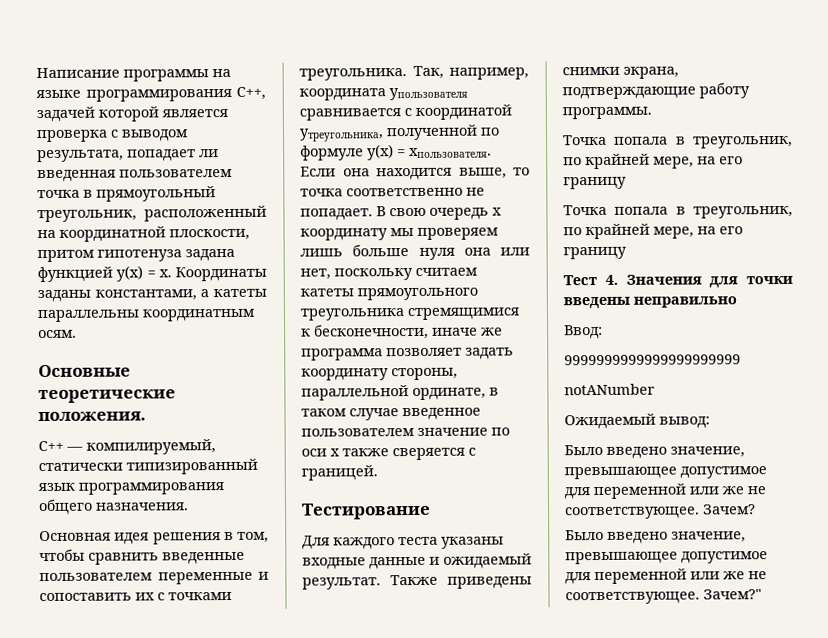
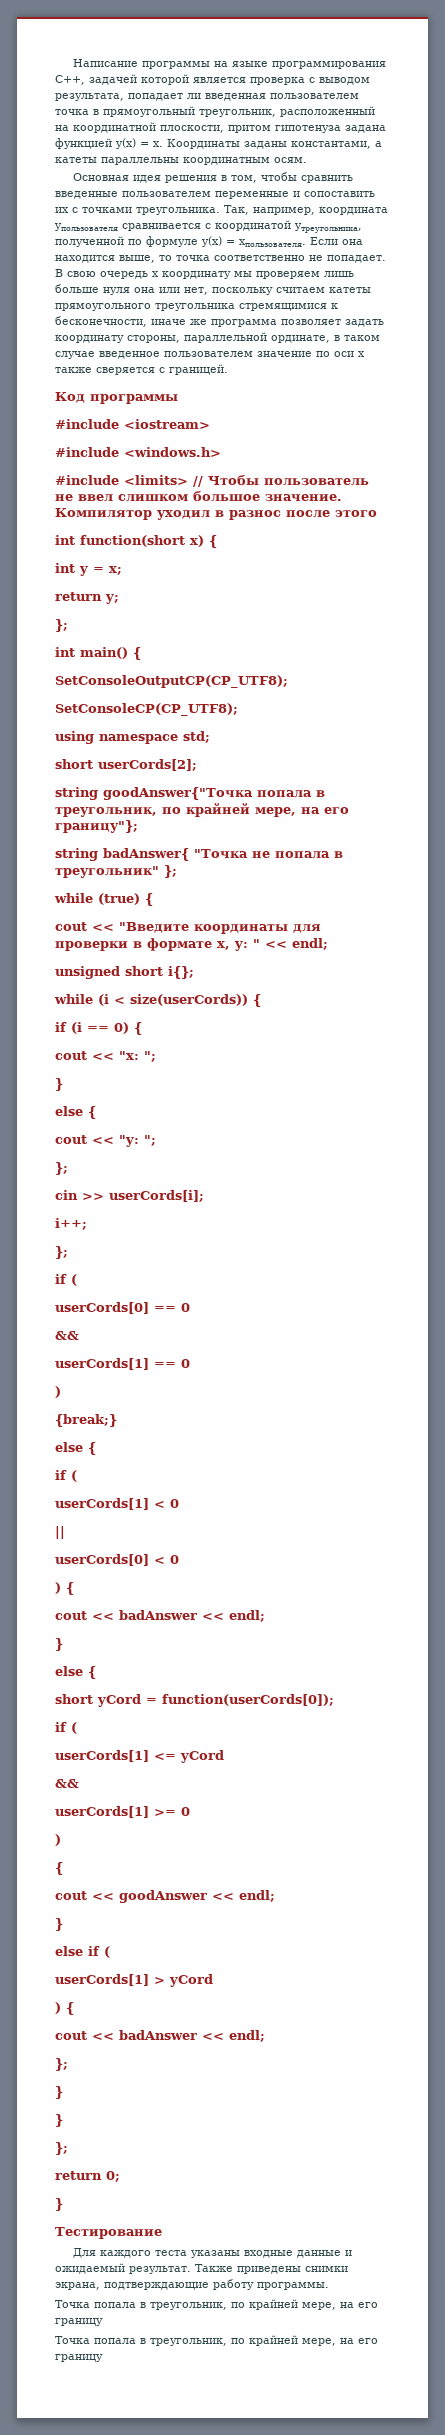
- Основные теоретические положения.
- C++ — компилируемый, статически типизированный язык программирования общего назначения.
+ Код программы
+ #include <iostream>
+ #include <windows.h>
+ #include <limits> // Чтобы пользователь не ввел слишком большое значение. Компилятор уходил в разнос после этого
+ int function(short x) {
+ int y = x;
+ return y;
+ };
+ int main() {
+ SetConsoleOutputCP(CP_UTF8);
+ SetConsoleCP(CP_UTF8);
+ using namespace std;
+ short userCords[2];
+ string goodAnswer{"Точка попала в треугольник, по крайней мере, на его границу"};
+ string badAnswer{ "Точка не попала в треугольник" };
+ while (true) {
+ cout << "Введите координаты для проверки в формате x, y: " << endl;
+ unsigned short i{};
+ while (i < size(userCords)) {
+ if (i == 0) {
+ cout << "x: ";
+ }
+ else {
+ cout << "y: ";
+ };
+ cin >> userCords[i];
+ i++;
+ };
+ if (
+ userCords[0] == 0
+ &&
+ userCords[1] == 0
+ )
+ {break;}
+ else {
+ if (
+ userCords[1] < 0
+ ||
+ userCords[0] < 0
+ ) {
+ cout << badAnswer << endl;
+ }
+ else {
+ short yCord = function(userCords[0]);
+ if (
+ userCords[1] <= yCord
+ &&
+ userCords[1] >= 0
+ )
+ {
+ cout << goodAnswer << endl;
+ }
+ else if (
+ userCords[1] > yCord
+ ) {
+ cout << badAnswer << endl;
+ };
+ }
+ }
+ };
+ return 0;
+ }
- Тест 4. Значения для точки введены неправильно
- Ввод:
- 9999999999999999999999
- notANumber
- Ожидаемый вывод:
- Было введено значение, превышающее допустимое для переменной или же не соответствующее. Зачем?
- Было введено значение, превышающее допустимое для переменной или же не соответствующее. Зачем?"

